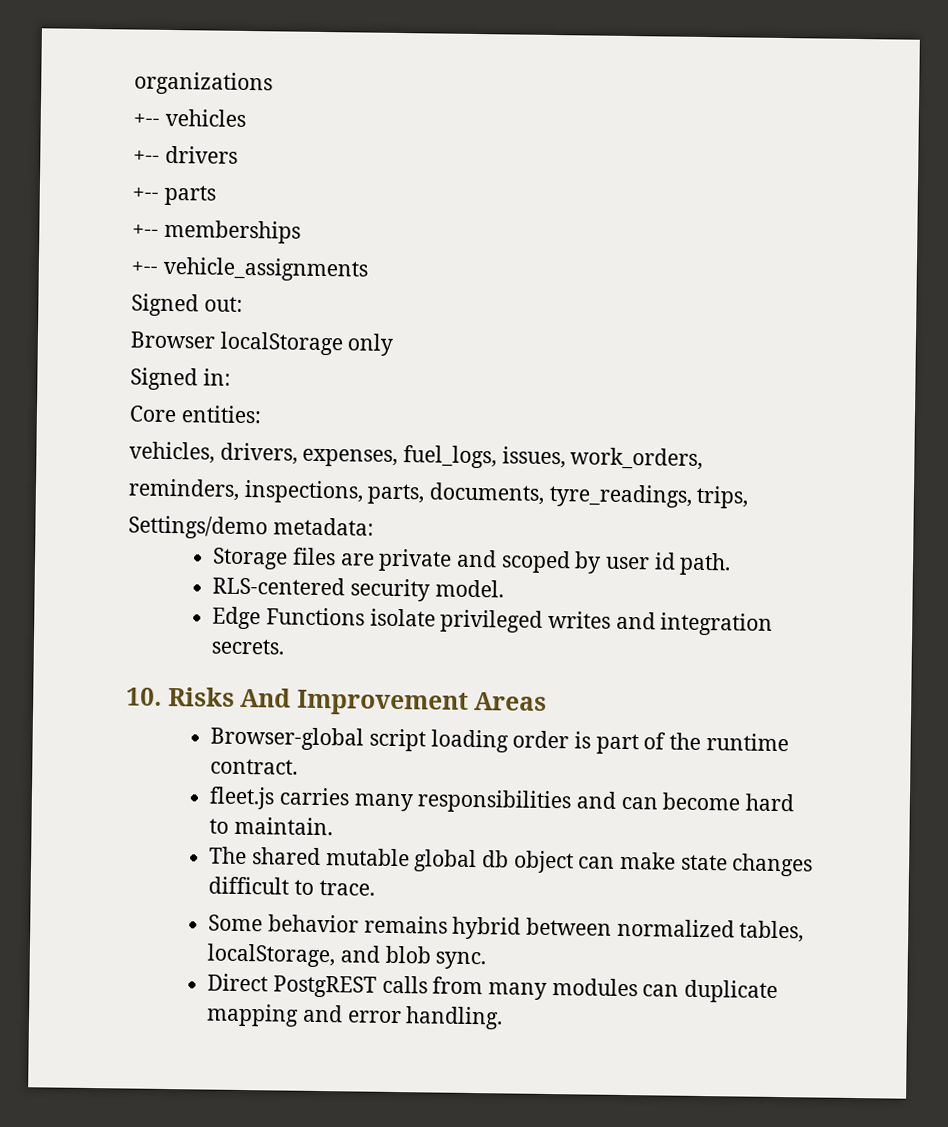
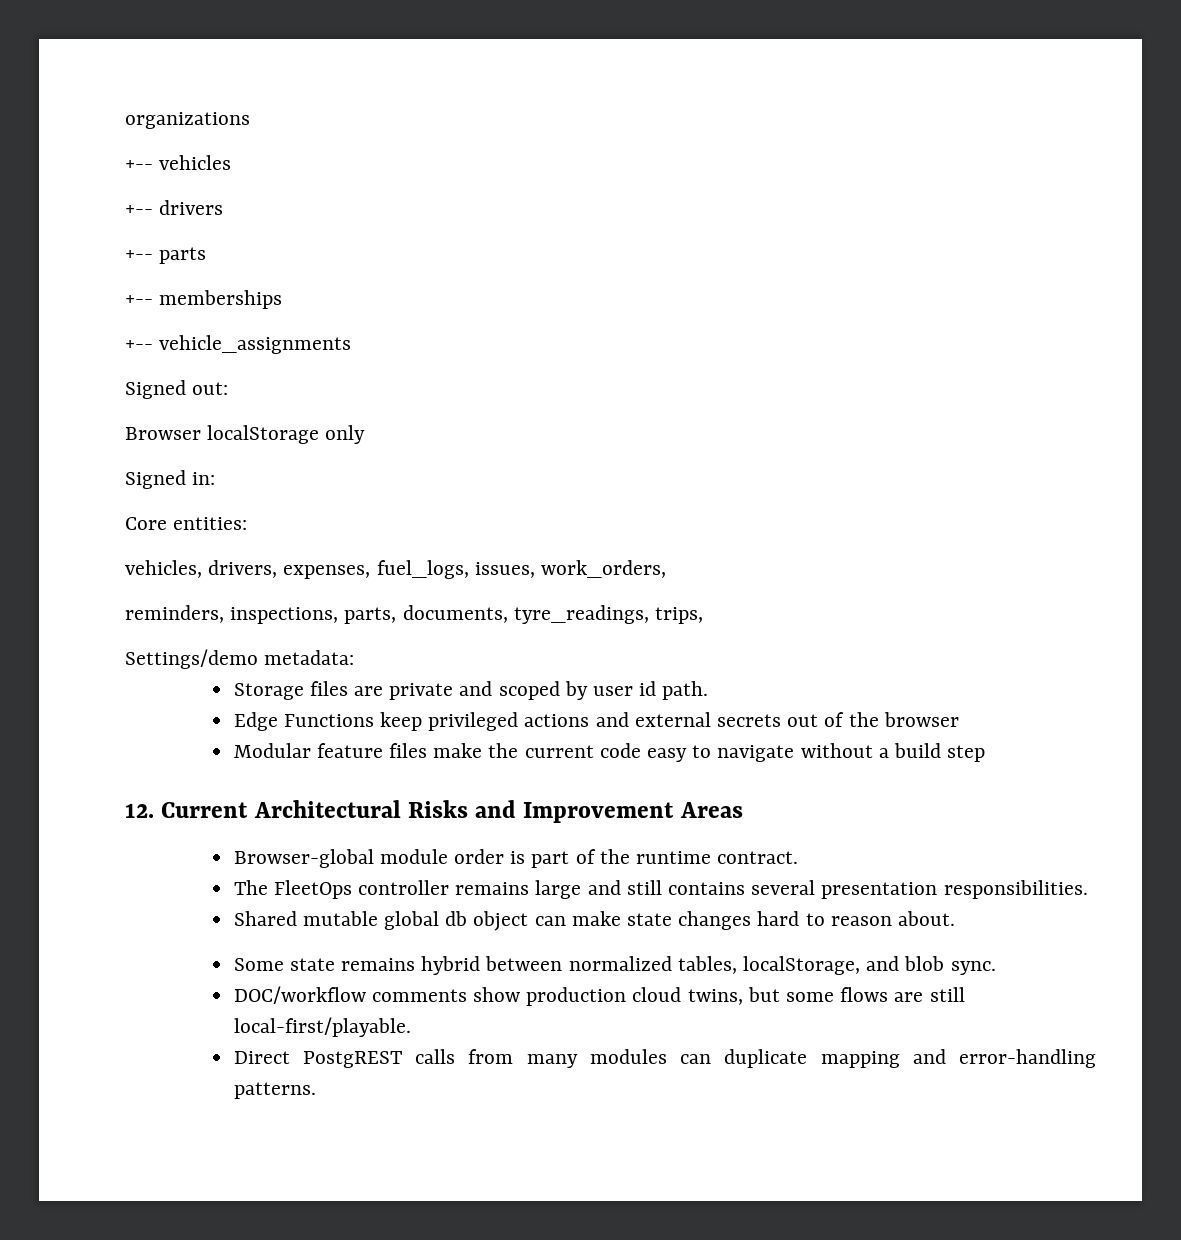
- RLS-centered security model.
- Edge Functions isolate privileged writes and integration secrets.
- 10. Risks And Improvement Areas
+ Edge Functions keep privileged actions and external secrets out of the browser
+ Modular feature files make the current code easy to navigate without a build step
+ 12. Current Architectural Risks and Improvement Areas
- Browser-global script loading order is part of the runtime contract.
+ Browser-global module order is part of the runtime contract.
- fleet.js carries many responsibilities and can become hard to maintain.
- The shared mutable global db object can make state changes difficult to trace.
+ The FleetOps controller remains large and still contains several presentation responsibilities.
+ Shared mutable global db object can make state changes hard to reason about.
- Some behavior remains hybrid between normalized tables, localStorage, and blob sync.
+ Some state remains hybrid between normalized tables, localStorage, and blob sync.
+ DOC/workflow comments show production cloud twins, but some flows are still local-first/playable.
- Direct PostgREST calls from many modules can duplicate mapping and error handling.
+ Direct PostgREST calls from many modules can duplicate mapping and error-handling patterns.

